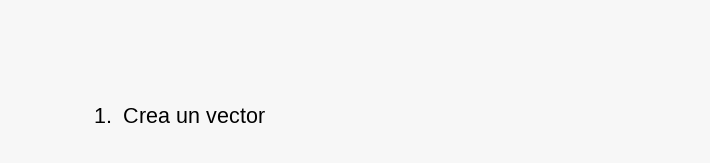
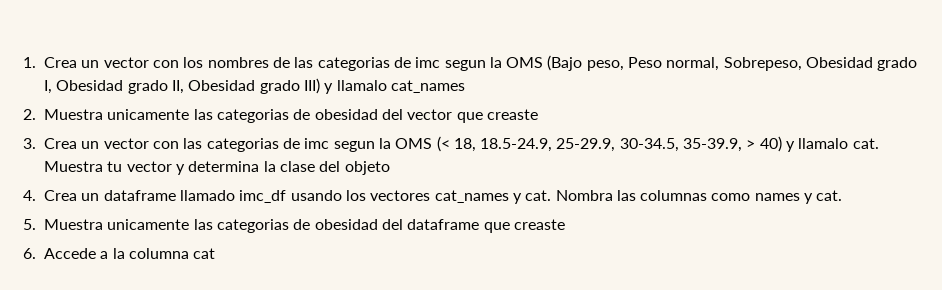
- 1. Crea un vector
+ 1. Crea un vector con los nombres de las categorias de imc segun la OMS (Bajo peso, Peso normal, Sobrepeso, Obesidad grado I, Obesidad grado II, Obesidad grado III) y llamalo cat_names
+ 2. Muestra unicamente las categorias de obesidad del vector que creaste
+ 3. Crea un vector con las categorias de imc segun la OMS (< 18, 18.5-24.9, 25-29.9, 30-34.5, 35-39.9, > 40) y llamalo cat. Muestra tu vector y determina la clase del objeto
+ 4. Crea un dataframe llamado imc_df usando los vectores cat_names y cat. Nombra las columnas como names y cat.
+ 5. Muestra unicamente las categorias de obesidad del dataframe que creaste
+ 6. Accede a la columna cat

